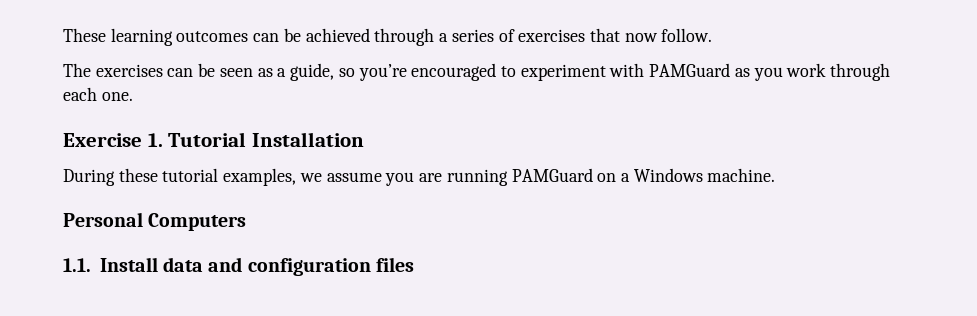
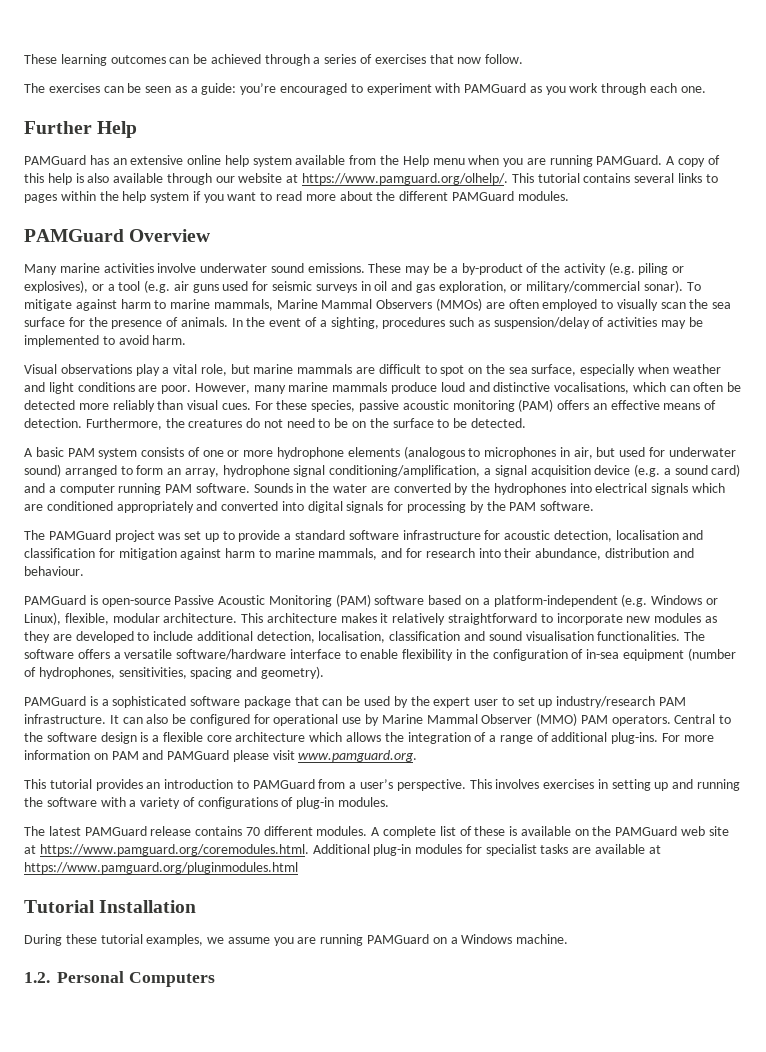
- The exercises can be seen as a guide, so you’re encouraged to experiment with PAMGuard as you work through each one.
+ The exercises can be seen as a guide: you’re encouraged to experiment with PAMGuard as you work through each one.
- Exercise 1. Tutorial Installation
+ Further Help
+ PAMGuard has an extensive online help system available from the Help menu when you are running PAMGuard. A copy of this help is also available through our website at https://www.pamguard.org/olhelp/. This tutorial contains several links to pages within the help system if you want to read more about the different PAMGuard modules.
+ PAMGuard Overview
+ Many marine activities involve underwater sound emissions. These may be a by-product of the activity (e.g. piling or explosives), or a tool (e.g. air guns used for seismic surveys in oil and gas exploration, or military/commercial sonar). To mitigate against harm to marine mammals, Marine Mammal Observers (MMOs) are often employed to visually scan the sea surface for the presence of animals. In the event of a sighting, procedures such as suspension/delay of activities may be implemented to avoid harm.
+ Visual observations play a vital role, but marine mammals are difficult to spot on the sea surface, especially when weather and light conditions are poor. However, many marine mammals produce loud and distinctive vocalisations, which can often be detected more reliably than visual cues. For these species, passive acoustic monitoring (PAM) offers an effective means of detection. Furthermore, the creatures do not need to be on the surface to be detected.
+ A basic PAM system consists of one or more hydrophone elements (analogous to microphones in air, but used for underwater sound) arranged to form an array, hydrophone signal conditioning/amplification, a signal acquisition device (e.g. a sound card) and a computer running PAM software. Sounds in the water are converted by the hydrophones into electrical signals which are conditioned appropriately and converted into digital signals for processing by the PAM software.
+ The PAMGuard project was set up to provide a standard software infrastructure for acoustic detection, localisation and classification for mitigation against harm to marine mammals, and for research into their abundance, distribution and behaviour.
+ PAMGuard is open-source Passive Acoustic Monitoring (PAM) software based on a platform-independent (e.g. Windows or Linux), flexible, modular architecture. This architecture makes it relatively straightforward to incorporate new modules as they are developed to include additional detection, localisation, classification and sound visualisation functionalities. The software offers a versatile software/hardware interface to enable flexibility in the configuration of in-sea equipment (number of hydrophones, sensitivities, spacing and geometry).
+ PAMGuard is a sophisticated software package that can be used by the expert user to set up industry/research PAM infrastructure. It can also be configured for operational use by Marine Mammal Observer (MMO) PAM operators. Central to the software design is a flexible core architecture which allows the integration of a range of additional plug-ins. For more information on PAM and PAMGuard please visit www.pamguard.org.
+ This tutorial provides an introduction to PAMGuard from a user’s perspective. This involves exercises in setting up and running the software with a variety of configurations of plug-in modules.
+ The latest PAMGuard release contains 70 different modules. A complete list of these is available on the PAMGuard web site at https://www.pamguard.org/coremodules.html. Additional plug-in modules for specialist tasks are available at https://www.pamguard.org/pluginmodules.html
+ Tutorial Installation
- Personal Computers
+ 1.2. Personal Computers
- 1.1. Install data and configuration files

